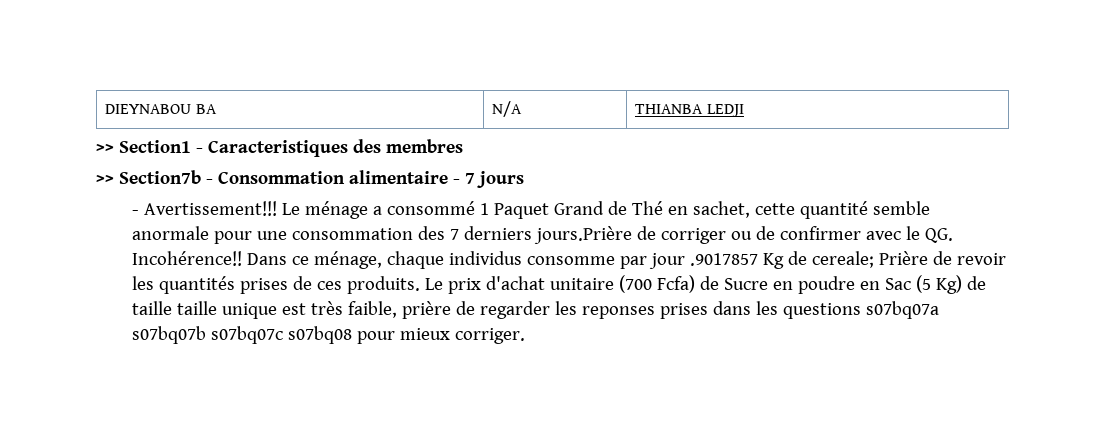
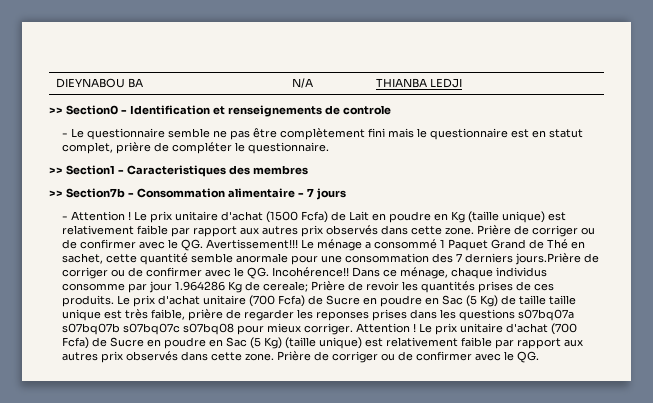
+ >> Section0 - Identification et renseignements de controle
+ - Le questionnaire semble ne pas être complètement fini mais le questionnaire est en statut complet, prière de compléter le questionnaire.
- - Avertissement!!!
+ - Attention ! Le prix unitaire d'achat (1500 Fcfa) de Lait en poudre en Kg (taille unique) est relativement faible par rapport aux autres prix observés dans cette zone. Prière de corriger ou de confirmer avec le QG. Avertissement!!!
- Dans ce ménage, chaque individus consomme par jour .9017857 Kg de cereale; Prière de revoir les quantités prises de ces produits.
+ Dans ce ménage, chaque individus consomme par jour 1.964286 Kg de cereale; Prière de revoir les quantités prises de ces produits.
+ Attention ! Le prix unitaire d'achat (700 Fcfa) de Sucre en poudre en Sac (5 Kg) (taille unique) est relativement faible par rapport aux autres prix observés dans cette zone. Prière de corriger ou de confirmer avec le QG.

